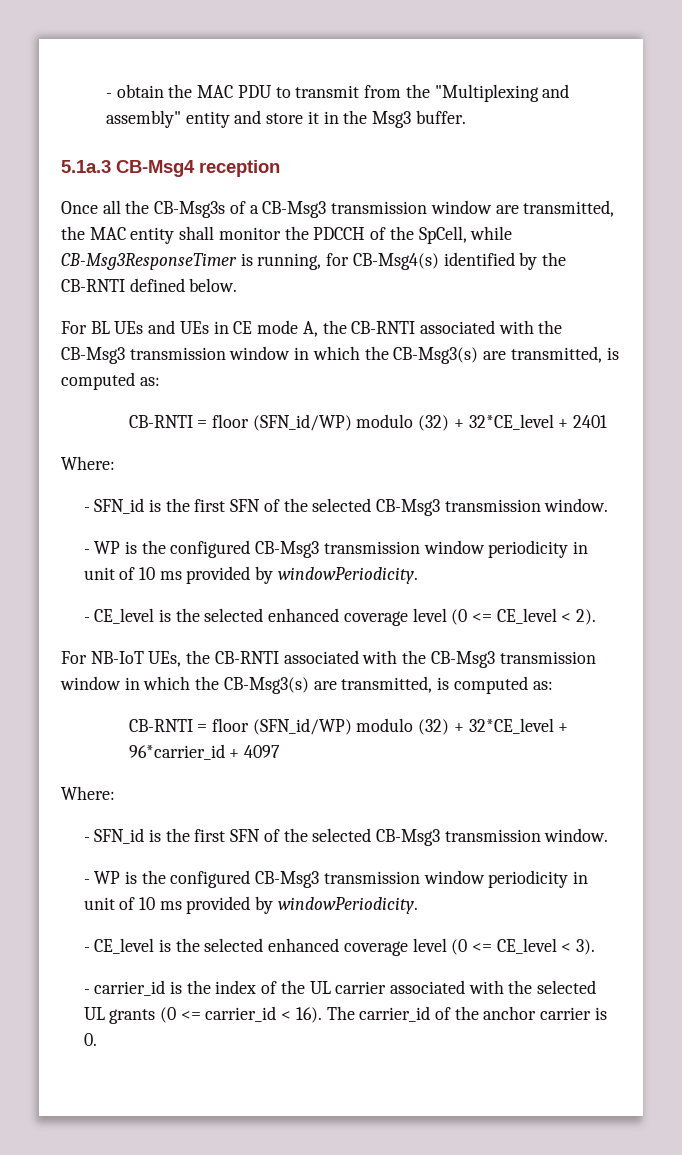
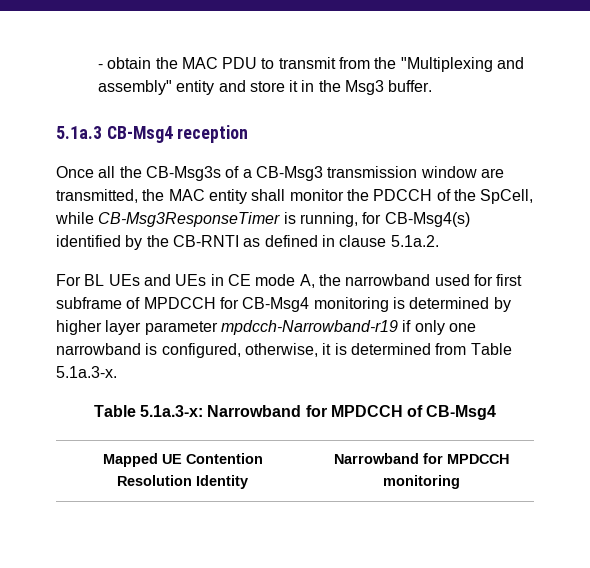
- Once all the CB-Msg3s of a CB-Msg3 transmission window are transmitted, the MAC entity shall monitor the PDCCH of the SpCell, while CB-Msg3ResponseTimer is running, for CB-Msg4(s) identified by the CB-RNTI defined below.
+ Once all the CB-Msg3s of a CB-Msg3 transmission window are transmitted, the MAC entity shall monitor the PDCCH of the SpCell, while CB-Msg3ResponseTimer is running, for CB-Msg4(s) identified by the CB-RNTI as defined in clause 5.1a.2.
- For BL UEs and UEs in CE mode A, the CB-RNTI associated with the CB-Msg3 transmission window in which the CB-Msg3(s) are transmitted, is computed as:
- CB-RNTI = floor (SFN_id/WP) modulo (32) + 32*CE_level + 2401
- Where:
- - SFN_id is the first SFN of the selected CB-Msg3 transmission window.
- - WP is the configured CB-Msg3 transmission window periodicity in unit of 10 ms provided by windowPeriodicity.
- - CE_level is the selected enhanced coverage level (0 <= CE_level < 2).
- For NB-IoT UEs, the CB-RNTI associated with the CB-Msg3 transmission window in which the CB-Msg3(s) are transmitted, is computed as:
- CB-RNTI = floor (SFN_id/WP) modulo (32) + 32*CE_level + 96*carrier_id + 4097
- Where:
- - SFN_id is the first SFN of the selected CB-Msg3 transmission window.
- - WP is the configured CB-Msg3 transmission window periodicity in unit of 10 ms provided by windowPeriodicity.
- - CE_level is the selected enhanced coverage level (0 <= CE_level < 3).
- - carrier_id is the index of the UL carrier associated with the selected UL grants (0 <= carrier_id < 16). The carrier_id of the anchor carrier is 0.
+ For BL UEs and UEs in CE mode A, the narrowband used for first subframe of MPDCCH for CB-Msg4 monitoring is determined by higher layer parameter mpdcch-Narrowband-r19 if only one narrowband is configured, otherwise, it is determined from Table 5.1a.3-x.
+ Table 5.1a.3-x: Narrowband for MPDCCH of CB-Msg4
+ Mapped UE Contention Resolution Identity | Narrowband for MPDCCH monitoring

